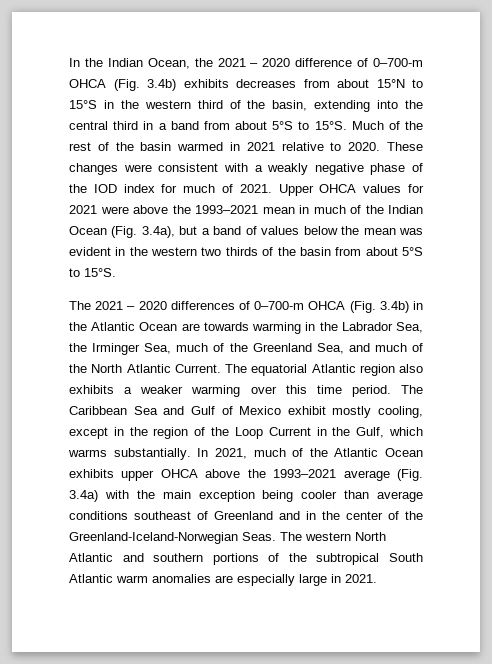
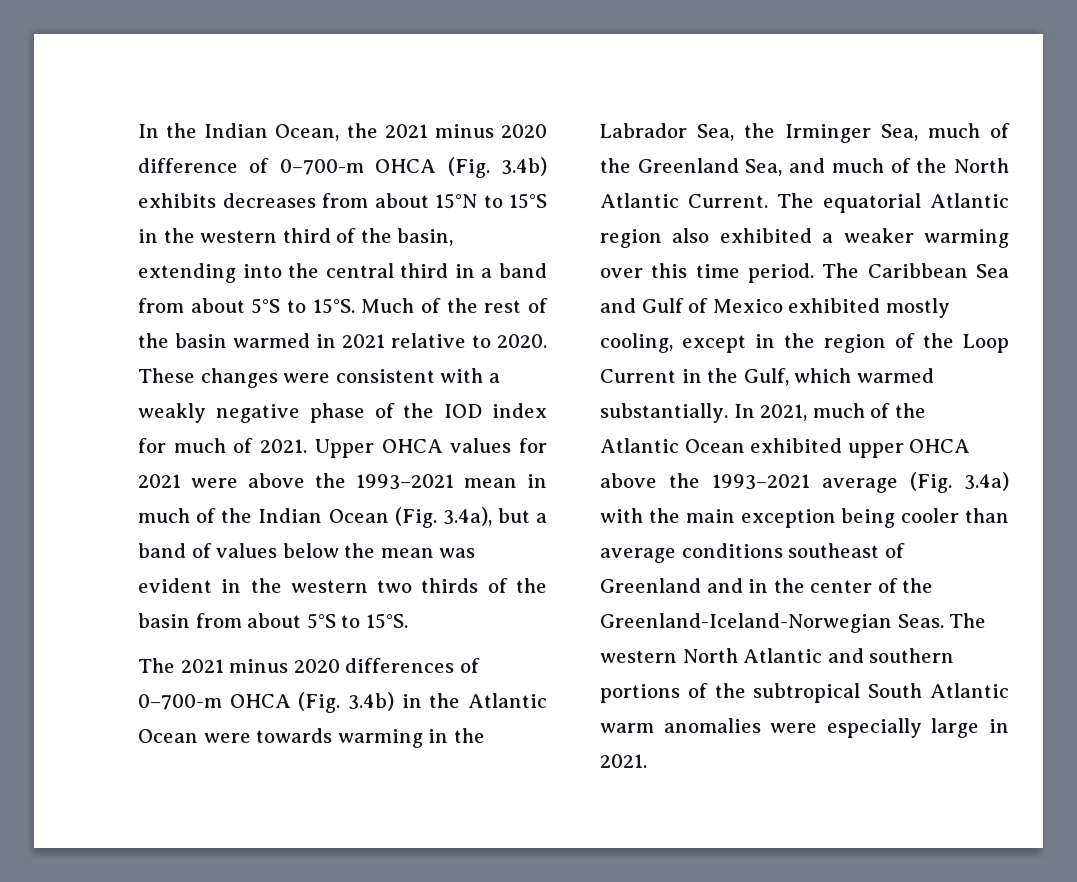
- In the Indian Ocean, the 2021 – 2020 difference of 0–700-m OHCA (Fig. 3.4b) exhibits decreases from about 15°N to 15°S in the western third of the basin, extending into the central third in a band from about 5°S to 15°S.
+ In the Indian Ocean, the 2021 minus 2020 difference of 0–700-m OHCA (Fig. 3.4b) exhibits decreases from about 15°N to 15°S in the western third of the basin, extending into the central third in a band from about 5°S to 15°S.
- The 2021 – 2020 differences of 0–700-m OHCA (Fig. 3.4b) in the Atlantic Ocean are towards warming in the Labrador Sea, the Irminger Sea, much of the Greenland Sea, and much of the North Atlantic Current.
+ The 2021 minus 2020 differences of 0–700-m OHCA (Fig. 3.4b) in the Atlantic Ocean were towards warming in the Labrador Sea, the Irminger Sea, much of the Greenland Sea, and much of the North Atlantic Current.
- The equatorial Atlantic region also exhibits a weaker warming over this time period.
+ The equatorial Atlantic region also exhibited a weaker warming over this time period.
- The Caribbean Sea and Gulf of Mexico exhibit mostly cooling, except in the region of the Loop Current in the Gulf, which warms substantially.
+ The Caribbean Sea and Gulf of Mexico exhibited mostly cooling, except in the region of the Loop Current in the Gulf, which warmed substantially.
- In 2021, much of the Atlantic Ocean exhibits upper OHCA above the 1993–2021 average (Fig. 3.4a) with the main exception being cooler than average conditions southeast of Greenland and in the center of the Greenland-Iceland-Norwegian Seas.
+ In 2021, much of the Atlantic Ocean exhibited upper OHCA above the 1993–2021 average (Fig. 3.4a) with the main exception being cooler than average conditions southeast of Greenland and in the center of the Greenland-Iceland-Norwegian Seas.
- The western North Atlantic and southern portions of the subtropical South Atlantic warm anomalies are especially large in 2021.
+ The western North Atlantic and southern portions of the subtropical South Atlantic warm anomalies were especially large in 2021.

